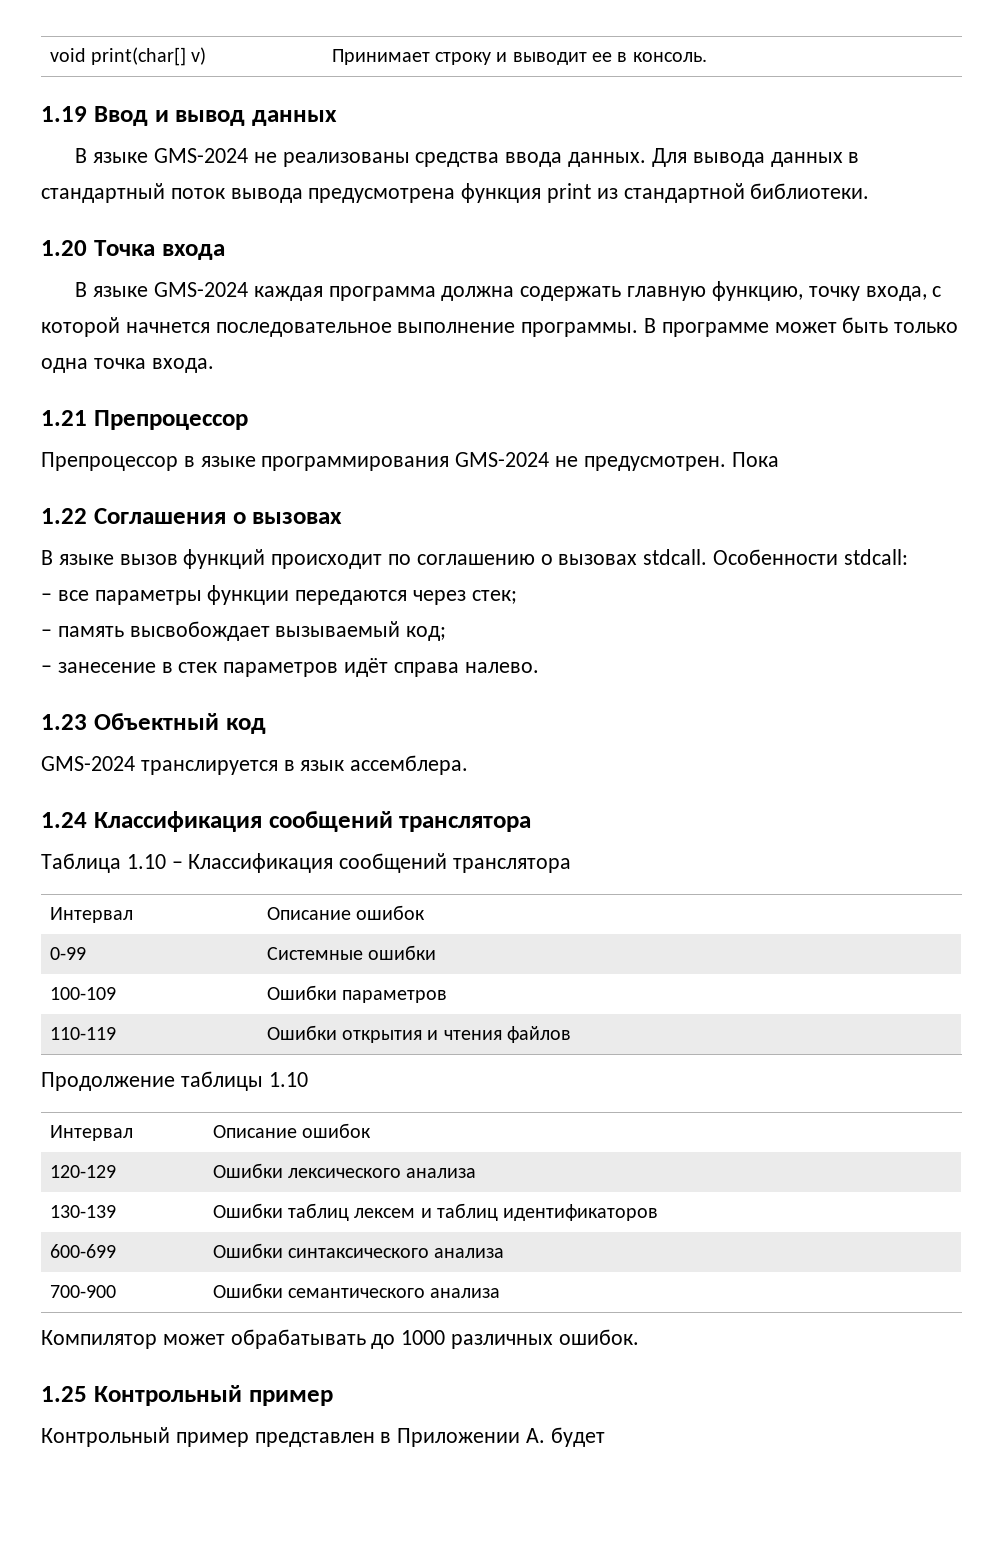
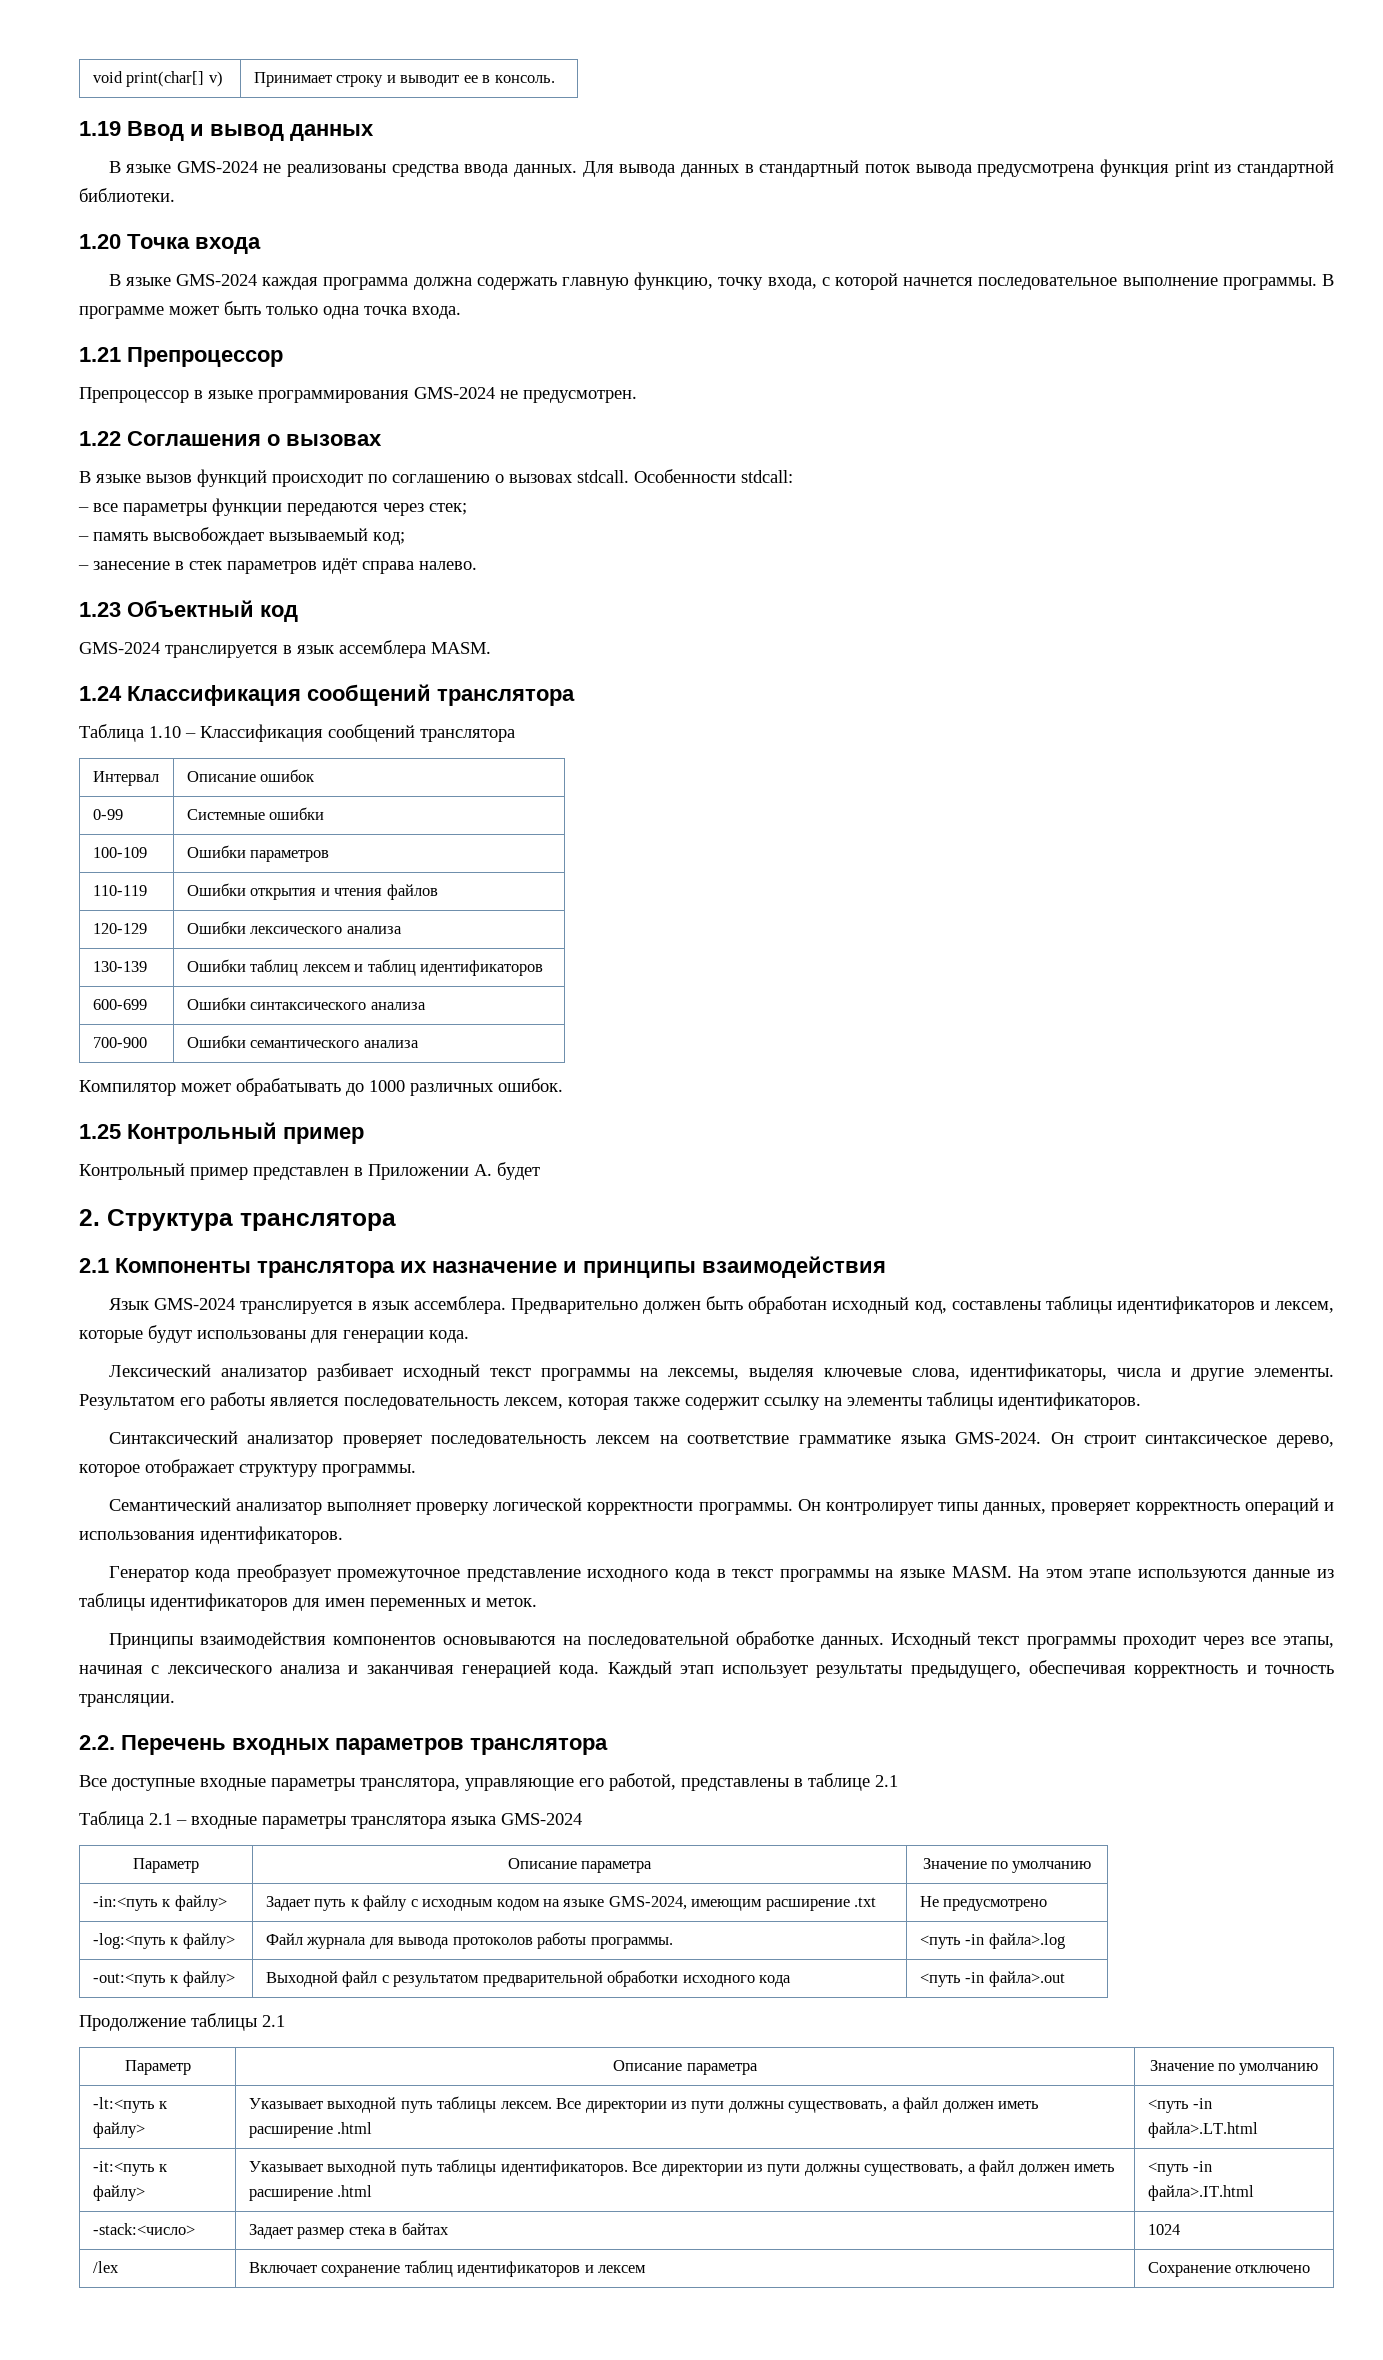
- Пока
- GMS-2024 транслируется в язык ассемблера.
+ GMS-2024 транслируется в язык ассемблера MASM.
- Продолжение таблицы 1.10
- Интервал | Описание ошибок
+ 2. Структура транслятора
+ 2.1 Компоненты транслятора их назначение и принципы взаимодействия
+ Язык GMS-2024 транслируется в язык ассемблера. Предварительно должен быть обработан исходный код, составлены таблицы идентификаторов и лексем, которые будут использованы для генерации кода.
+ Лексический анализатор разбивает исходный текст программы на лексемы, выделяя ключевые слова, идентификаторы, числа и другие элементы. Результатом его работы является последовательность лексем, которая также содержит ссылку на элементы таблицы идентификаторов.
+ Синтаксический анализатор проверяет последовательность лексем на соответствие грамматике языка GMS-2024. Он строит синтаксическое дерево, которое отображает структуру программы.
+ Семантический анализатор выполняет проверку логической корректности программы. Он контролирует типы данных, проверяет корректность операций и использования идентификаторов.
+ Генератор кода преобразует промежуточное представление исходного кода в текст программы на языке MASM. На этом этапе используются данные из таблицы идентификаторов для имен переменных и меток.
+ Принципы взаимодействия компонентов основываются на последовательной обработке данных. Исходный текст программы проходит через все этапы, начиная с лексического анализа и заканчивая генерацией кода. Каждый этап использует результаты предыдущего, обеспечивая корректность и точность трансляции.
+ 2.2. Перечень входных параметров транслятора
+ Все доступные входные параметры транслятора, управляющие его работой, представлены в таблице 2.1
+ Таблица 2.1 – входные параметры транслятора языка GMS-2024
+ Параметр | Описание параметра | Значение по умолчанию
+ -in:<путь к файлу> | Задает путь к файлу с исходным кодом на языке GMS-2024, имеющим расширение .txt | Не предусмотрено
+ -log:<путь к файлу> | Файл журнала для вывода протоколов работы программы. | <путь -in файла>.log
+ -out:<путь к файлу> | Выходной файл с результатом предварительной обработки исходного кода | <путь -in файла>.out
+ Продолжение таблицы 2.1
+ Параметр | Описание параметра | Значение по умолчанию
+ -lt:<путь к файлу> | Указывает выходной путь таблицы лексем. Все директории из пути должны существовать, а файл должен иметь расширение .html | <путь -in файла>.LT.html
+ -it:<путь к файлу> | Указывает выходной путь таблицы идентификаторов. Все директории из пути должны существовать, а файл должен иметь расширение .html | <путь -in файла>.IT.html
+ -stack:<число> | Задает размер стека в байтах | 1024
+ /lex | Включает сохранение таблиц идентификаторов и лексем | Сохранение отключено

